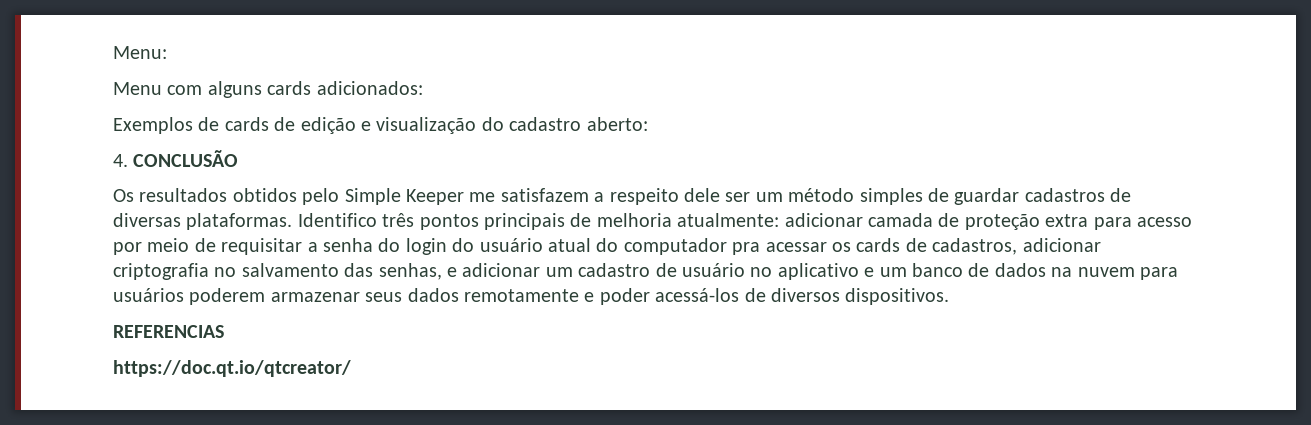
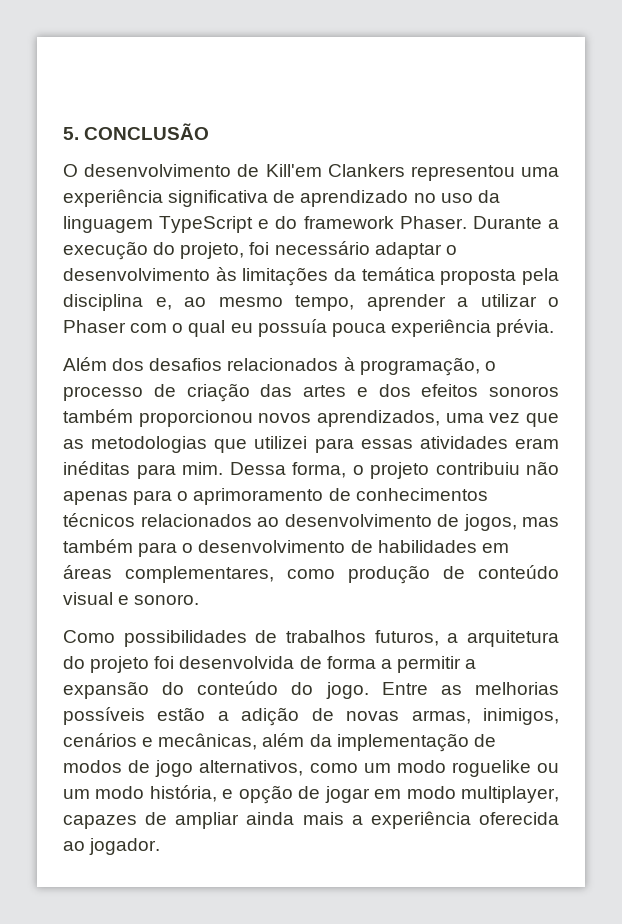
- Menu:
- Menu com alguns cards adicionados:
- Exemplos de cards de edição e visualização do cadastro aberto:
- 4. CONCLUSÃO
- Os resultados obtidos pelo Simple Keeper me satisfazem a respeito dele ser um método simples de guardar cadastros de diversas plataformas. Identifico três pontos principais de melhoria atualmente: adicionar camada de proteção extra para acesso por meio de requisitar a senha do login do usuário atual do computador pra acessar os cards de cadastros, adicionar criptografia no salvamento das senhas, e adicionar um cadastro de usuário no aplicativo e um banco de dados na nuvem para usuários poderem armazenar seus dados remotamente e poder acessá-los de diversos dispositivos.
- REFERENCIAS
- https://doc.qt.io/qtcreator/
+ 5. CONCLUSÃO
+ O desenvolvimento de Kill'em Clankers representou uma experiência significativa de aprendizado no uso da linguagem TypeScript e do framework Phaser. Durante a execução do projeto, foi necessário adaptar o desenvolvimento às limitações da temática proposta pela disciplina e, ao mesmo tempo, aprender a utilizar o Phaser com o qual eu possuía pouca experiência prévia.
+ Além dos desafios relacionados à programação, o processo de criação das artes e dos efeitos sonoros também proporcionou novos aprendizados, uma vez que as metodologias que utilizei para essas atividades eram inéditas para mim. Dessa forma, o projeto contribuiu não apenas para o aprimoramento de conhecimentos técnicos relacionados ao desenvolvimento de jogos, mas também para o desenvolvimento de habilidades em áreas complementares, como produção de conteúdo visual e sonoro.
+ Como possibilidades de trabalhos futuros, a arquitetura do projeto foi desenvolvida de forma a permitir a expansão do conteúdo do jogo. Entre as melhorias possíveis estão a adição de novas armas, inimigos, cenários e mecânicas, além da implementação de modos de jogo alternativos, como um modo roguelike ou um modo história, e opção de jogar em modo multiplayer, capazes de ampliar ainda mais a experiência oferecida ao jogador.

